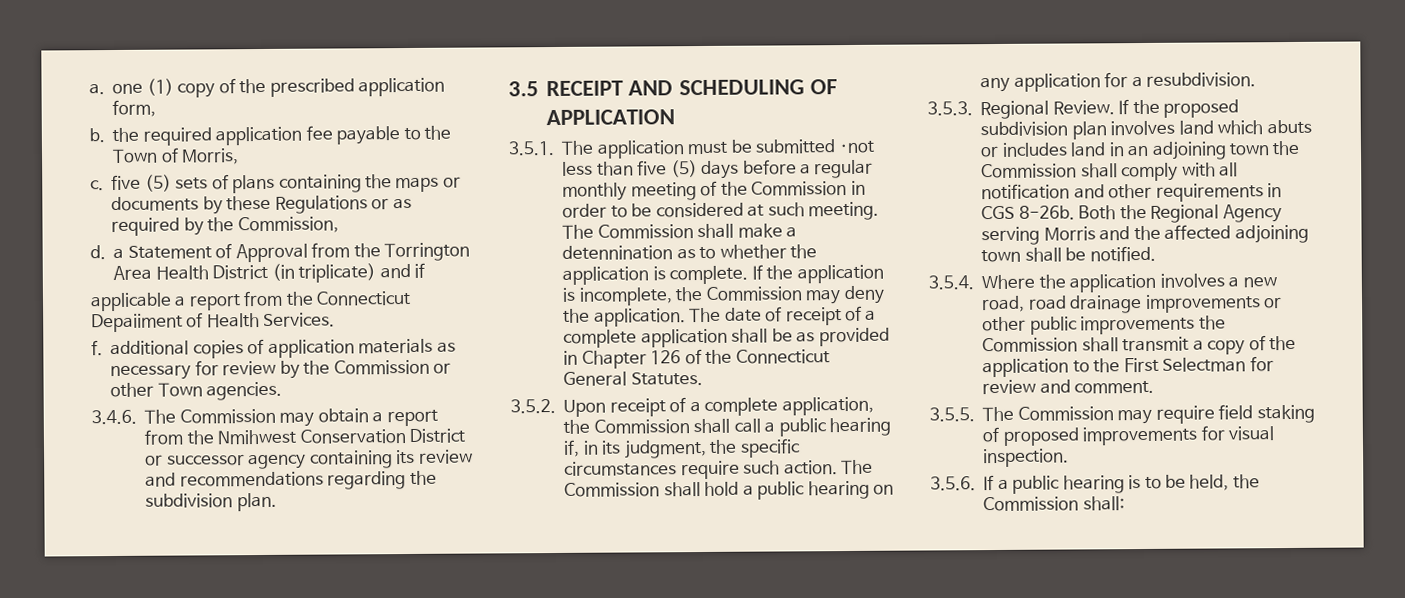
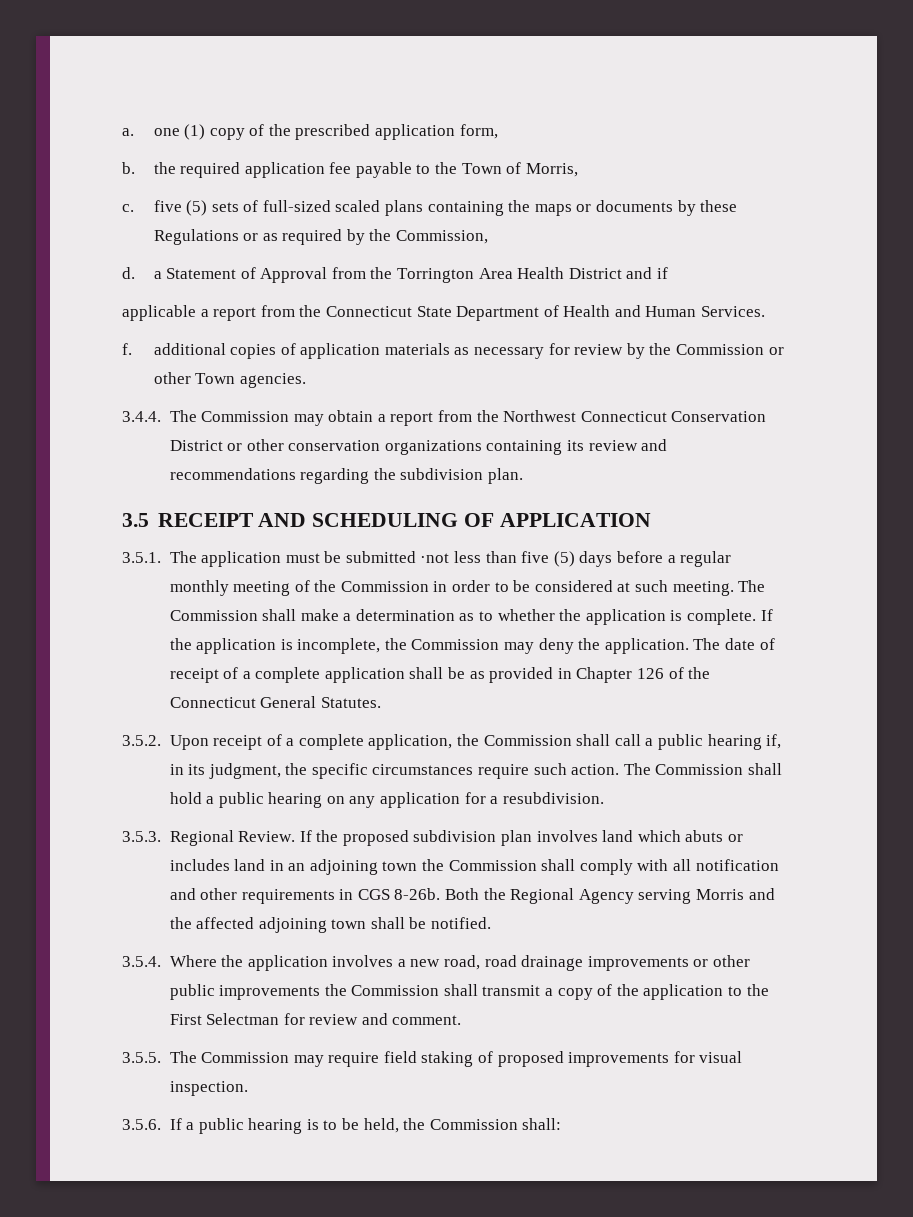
- c. five (5) sets of plans containing the maps or documents by these Regulations or as required by the Commission,
+ c. five (5) sets of full-sized scaled plans containing the maps or documents by these Regulations or as required by the Commission,
- d. a Statement of Approval from the Torrington Area Health District (in triplicate) and if
+ d. a Statement of Approval from the Torrington Area Health District and if
- applicable a report from the Connecticut Depaiiment of Health Services.
+ applicable a report from the Connecticut State Department of Health and Human Services.
- 3.4.6. The Commission may obtain a report from the Nmihwest Conservation District or successor agency containing its review and recommendations regarding the subdivision plan.
+ 3.4.4. The Commission may obtain a report from the Northwest Connecticut Conservation District or other conservation organizations containing its review and recommendations regarding the subdivision plan.
- The Commission shall make a detennination as to whether the application is complete.
+ The Commission shall make a determination as to whether the application is complete.

